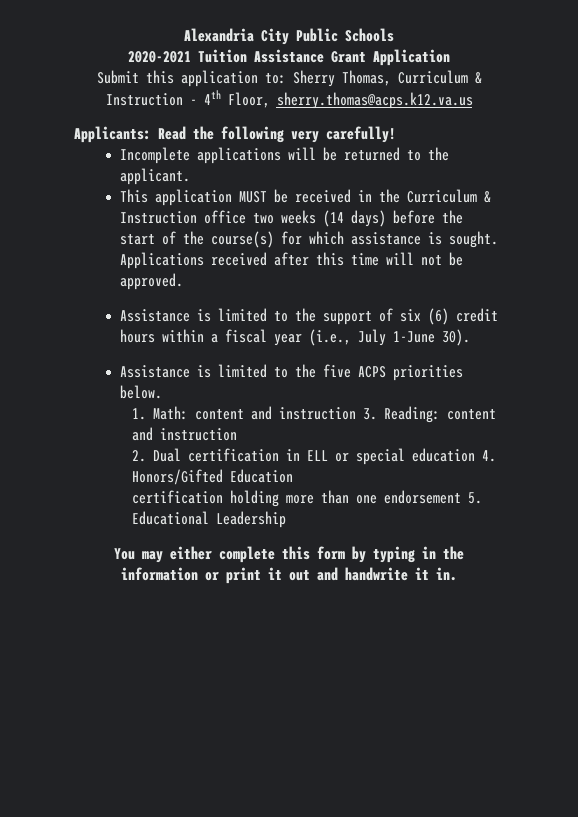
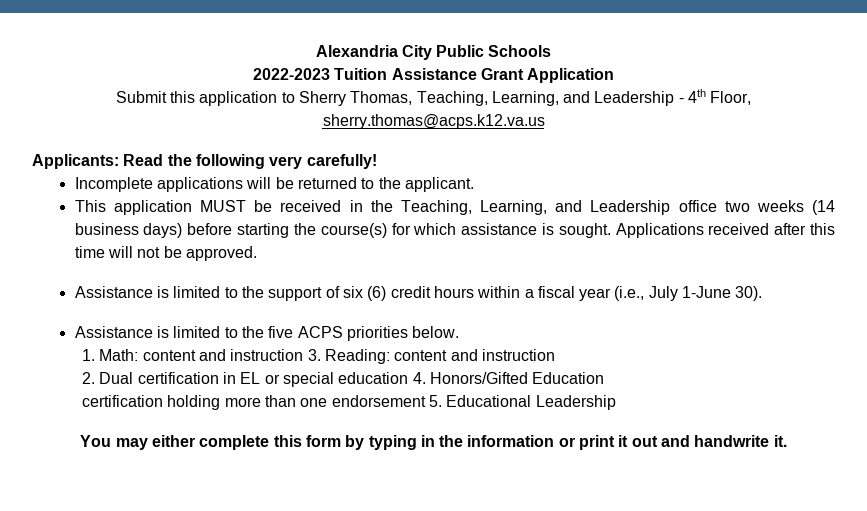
- 2020-2021 Tuition Assistance Grant Application
+ 2022-2023 Tuition Assistance Grant Application
- Submit this application to: Sherry Thomas, Curriculum & Instruction - 4th Floor, sherry.thomas@acps.k12.va.us
+ Submit this application to Sherry Thomas, Teaching, Learning, and Leadership - 4th Floor, sherry.thomas@acps.k12.va.us
- This application MUST be received in the Curriculum & Instruction office two weeks (14 days) before the start of the course(s) for which assistance is sought.
+ This application MUST be received in the Teaching, Learning, and Leadership office two weeks (14 business days) before starting the course(s) for which assistance is sought.
- 2. Dual certification in ELL or special education 4. Honors/Gifted Education
+ 2. Dual certification in EL or special education 4. Honors/Gifted Education
- You may either complete this form by typing in the information or print it out and handwrite it in.
+ You may either complete this form by typing in the information or print it out and handwrite it.

